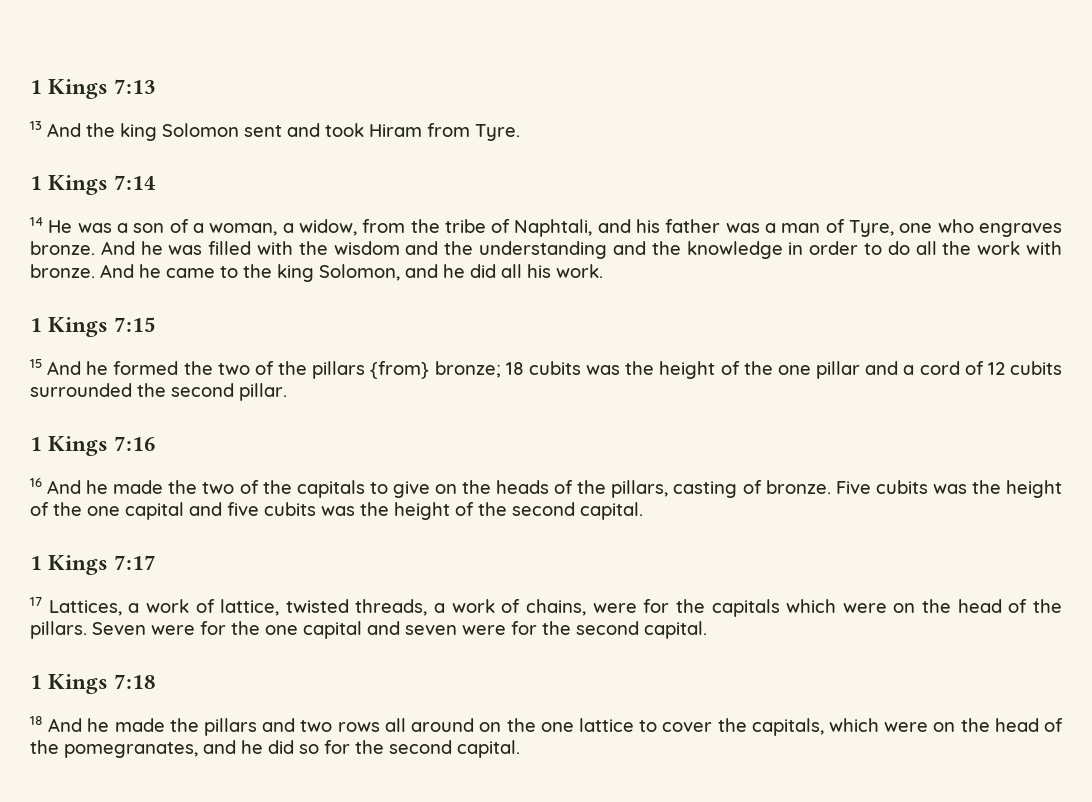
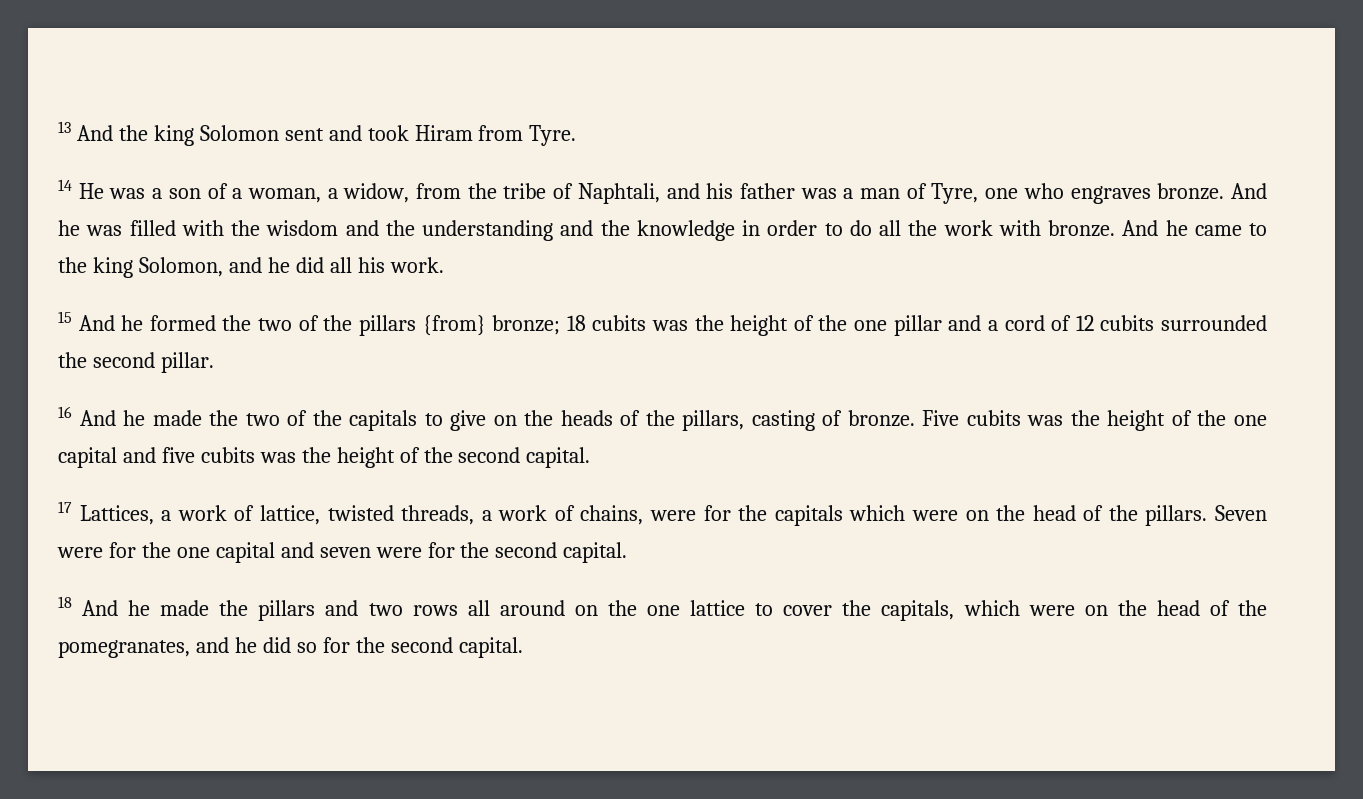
- 1 Kings 7:13
- 1 Kings 7:14
- 1 Kings 7:15
- 1 Kings 7:16
- 1 Kings 7:17
- 1 Kings 7:18

